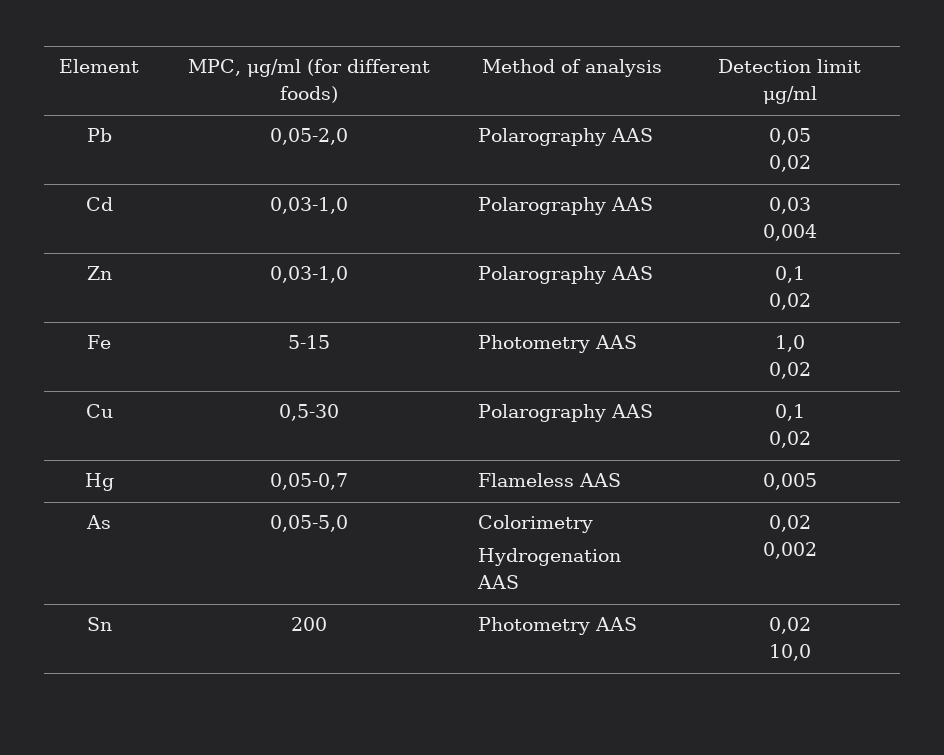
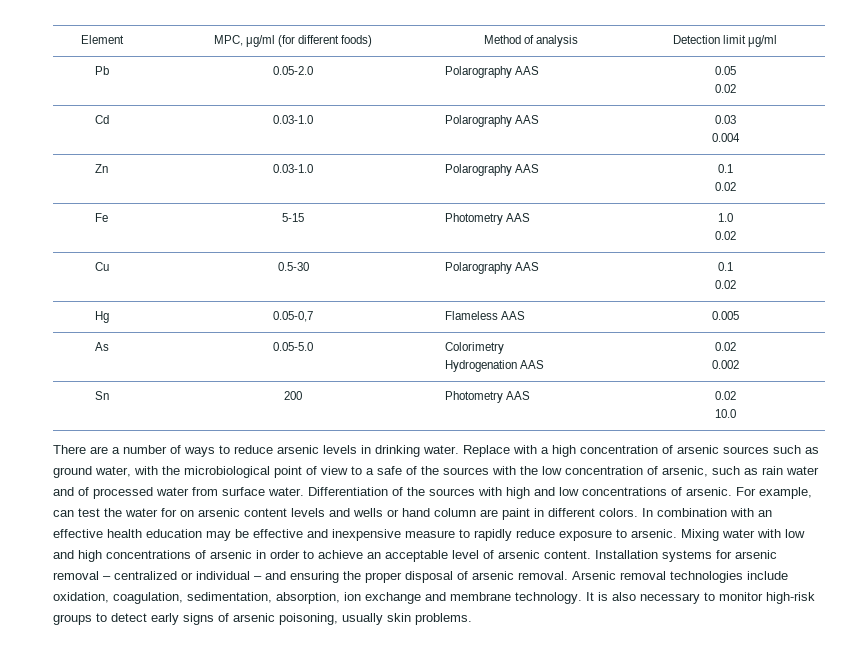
- Pb | 0,05-2,0 | Polarography AAS | 0,05
- 0,02
+ Pb | 0.05-2.0 | Polarography AAS | 0.05
+ 0.02
- Cd | 0,03-1,0 | Polarography AAS | 0,03
- 0,004
+ Cd | 0.03-1.0 | Polarography AAS | 0.03
+ 0.004
- Zn | 0,03-1,0 | Polarography AAS | 0,1
- 0,02
+ Zn | 0.03-1.0 | Polarography AAS | 0.1
+ 0.02
- Fe | 5-15 | Photometry AAS | 1,0
- 0,02
+ Fe | 5-15 | Photometry AAS | 1.0
+ 0.02
- Cu | 0,5-30 | Polarography AAS | 0,1
- 0,02
+ Cu | 0.5-30 | Polarography AAS | 0.1
+ 0.02
- Hg | 0,05-0,7 | Flameless AAS | 0,005
+ Hg | 0.05-0,7 | Flameless AAS | 0.005
- As | 0,05-5,0 | Colorimetry
- Hydrogenation AAS | 0,02
- 0,002
+ As | 0.05-5.0 | Colorimetry
+ Hydrogenation AAS | 0.02
+ 0.002
- Sn | 200 | Photometry AAS | 0,02
- 10,0
+ Sn | 200 | Photometry AAS | 0.02
+ 10.0
+ There are a number of ways to reduce arsenic levels in drinking water. Replace with a high concentration of arsenic sources such as ground water, with the microbiological point of view to a safe of the sources with the low concentration of arsenic, such as rain water and of processed water from surface water. Differentiation of the sources with high and low concentrations of arsenic. For example, can test the water for on arsenic content levels and wells or hand column are paint in different colors. In combination with an effective health education may be effective and inexpensive measure to rapidly reduce exposure to arsenic. Mixing water with low and high concentrations of arsenic in order to achieve an acceptable level of arsenic content. Installation systems for arsenic removal – centralized or individual – and ensuring the proper disposal of arsenic removal. Arsenic removal technologies include oxidation, coagulation, sedimentation, absorption, ion exchange and membrane technology. It is also necessary to monitor high-risk groups to detect early signs of arsenic poisoning, usually skin problems.

